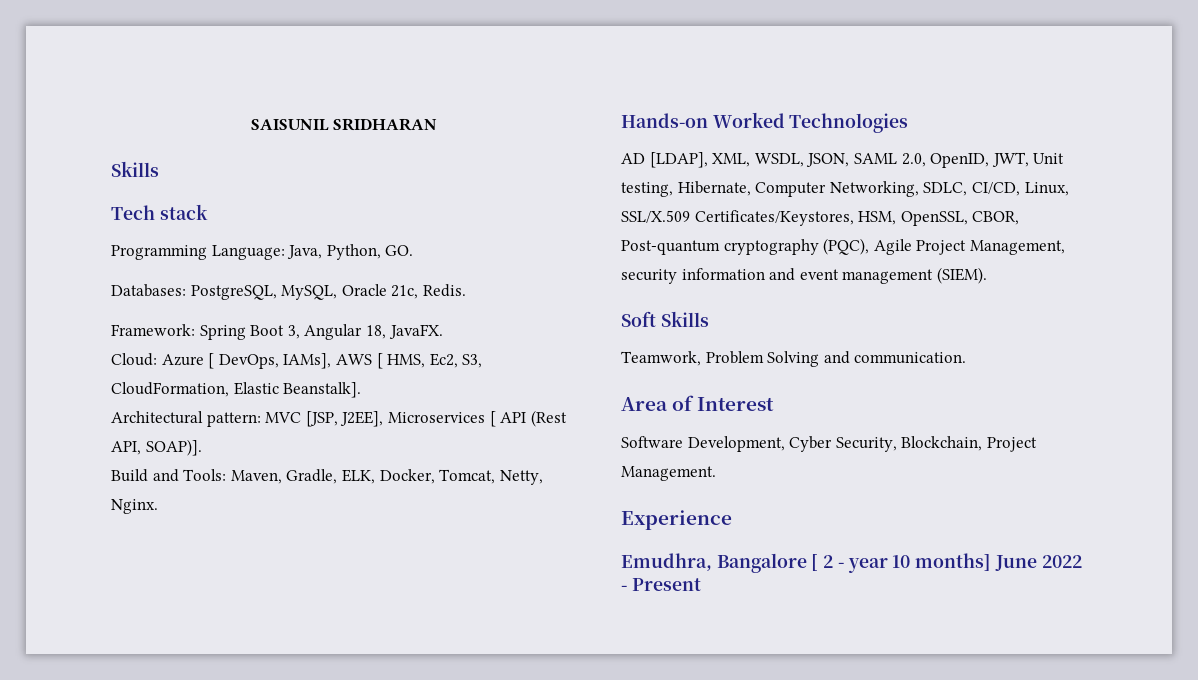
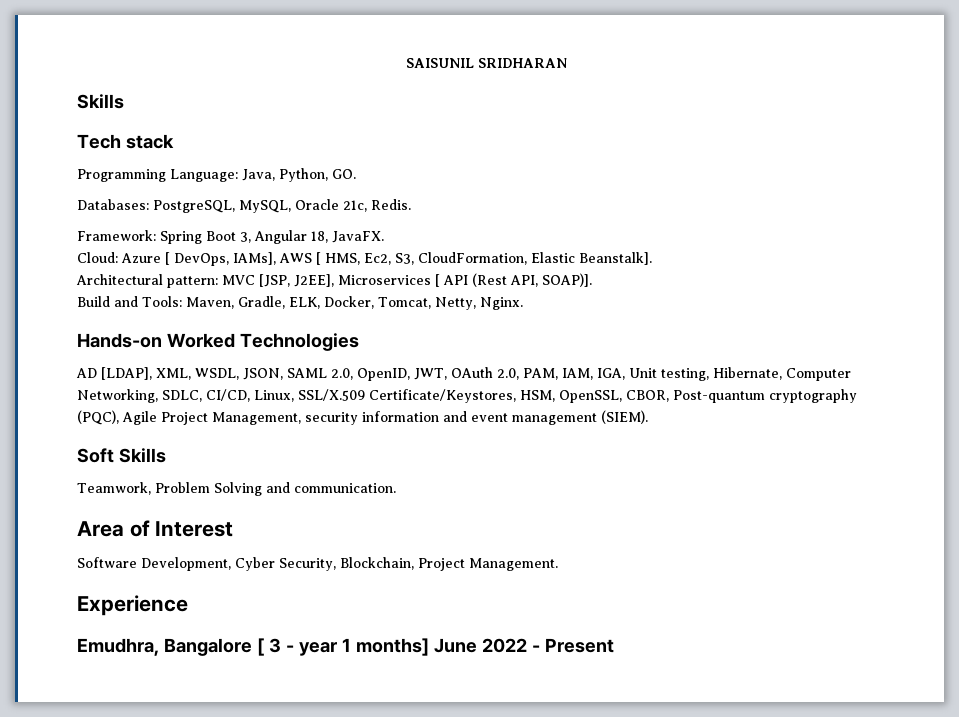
- AD [LDAP], XML, WSDL, JSON, SAML 2.0, OpenID, JWT, Unit testing, Hibernate, Computer Networking, SDLC, CI/CD, Linux, SSL/X.509 Certificates/Keystores, HSM, OpenSSL, CBOR, Post-quantum cryptography (PQC), Agile Project Management, security information and event management (SIEM).
+ AD [LDAP], XML, WSDL, JSON, SAML 2.0, OpenID, JWT, OAuth 2.0, PAM, IAM, IGA, Unit testing, Hibernate, Computer Networking, SDLC, CI/CD, Linux, SSL/X.509 Certificate/Keystores, HSM, OpenSSL, CBOR, Post-quantum cryptography (PQC), Agile Project Management, security information and event management (SIEM).
- Emudhra, Bangalore [ 2 - year 10 months] June 2022 - Present
+ Emudhra, Bangalore [ 3 - year 1 months] June 2022 - Present

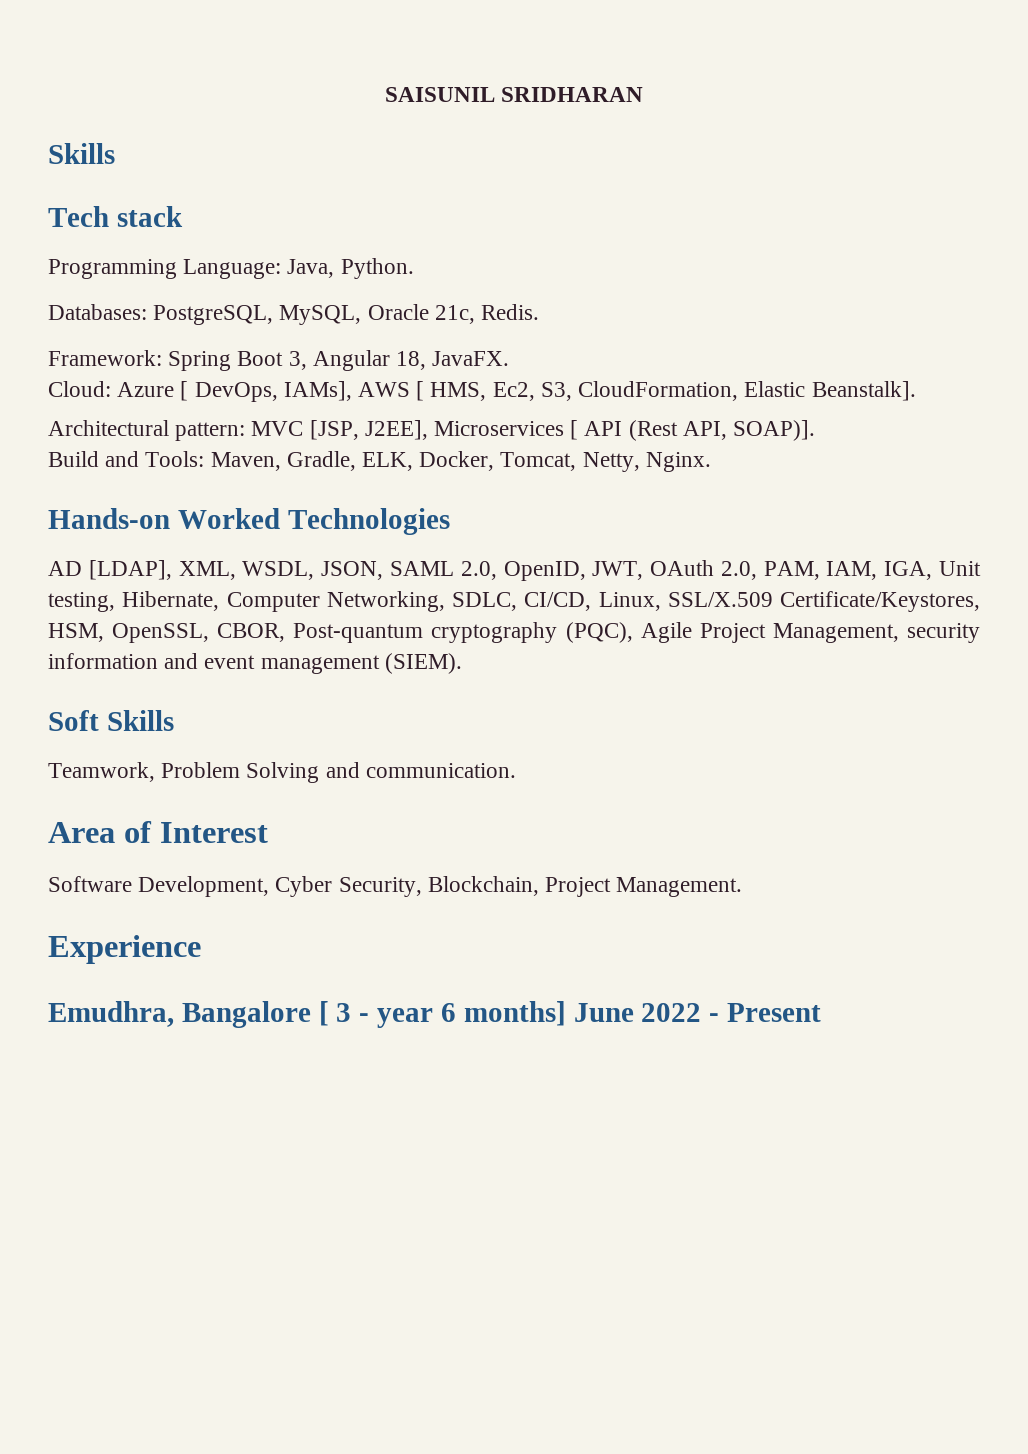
- Programming Language: Java, Python, GO.
+ Programming Language: Java, Python.
- Emudhra, Bangalore [ 3 - year 1 months] June 2022 - Present
+ Emudhra, Bangalore [ 3 - year 6 months] June 2022 - Present

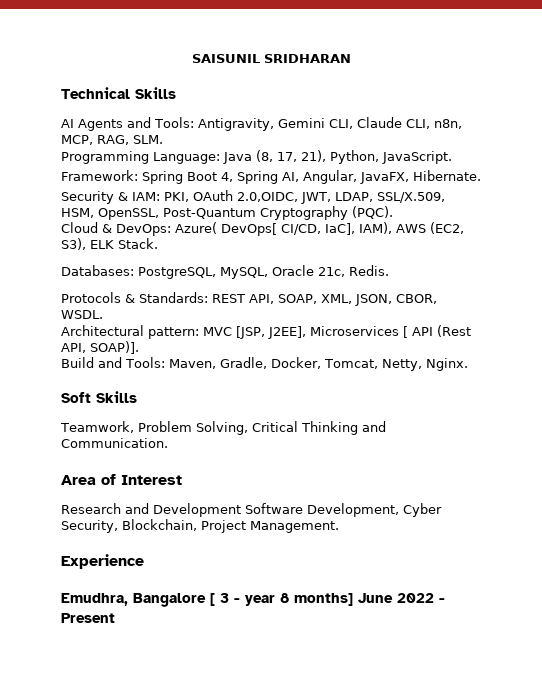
  SAISUNIL SRIDHARAN
- Skills
- Tech stack
- Programming Language: Java, Python.
+ Technical Skills
+ AI Agents and Tools: Antigravity, Gemini CLI, Claude CLI, n8n, MCP, RAG, SLM.
+ Programming Language: Java (8, 17, 21), Python, JavaScript.
+ Framework: Spring Boot 4, Spring AI, Angular, JavaFX, Hibernate.
+ Security & IAM: PKI, OAuth 2.0,OIDC, JWT, LDAP, SSL/X.509, HSM, OpenSSL, Post-Quantum Cryptography (PQC).
+ Cloud & DevOps: Azure( DevOps[ CI/CD, IaC], IAM), AWS (EC2, S3), ELK Stack.
- Framework: Spring Boot 3, Angular 18, JavaFX.
- Cloud: Azure [ DevOps, IAMs], AWS [ HMS, Ec2, S3, CloudFormation, Elastic Beanstalk].
+ Protocols & Standards: REST API, SOAP, XML, JSON, CBOR, WSDL.
- Build and Tools: Maven, Gradle, ELK, Docker, Tomcat, Netty, Nginx.
+ Build and Tools: Maven, Gradle, Docker, Tomcat, Netty, Nginx.
- Hands-on Worked Technologies
- AD [LDAP], XML, WSDL, JSON, SAML 2.0, OpenID, JWT, OAuth 2.0, PAM, IAM, IGA, Unit testing, Hibernate, Computer Networking, SDLC, CI/CD, Linux, SSL/X.509 Certificate/Keystores, HSM, OpenSSL, CBOR, Post-quantum cryptography (PQC), Agile Project Management, security information and event management (SIEM).
- Teamwork, Problem Solving and communication.
+ Teamwork, Problem Solving, Critical Thinking and Communication.
- Software Development, Cyber Security, Blockchain, Project Management.
+ Research and Development Software Development, Cyber Security, Blockchain, Project Management.
- Emudhra, Bangalore [ 3 - year 6 months] June 2022 - Present
+ Emudhra, Bangalore [ 3 - year 8 months] June 2022 - Present

